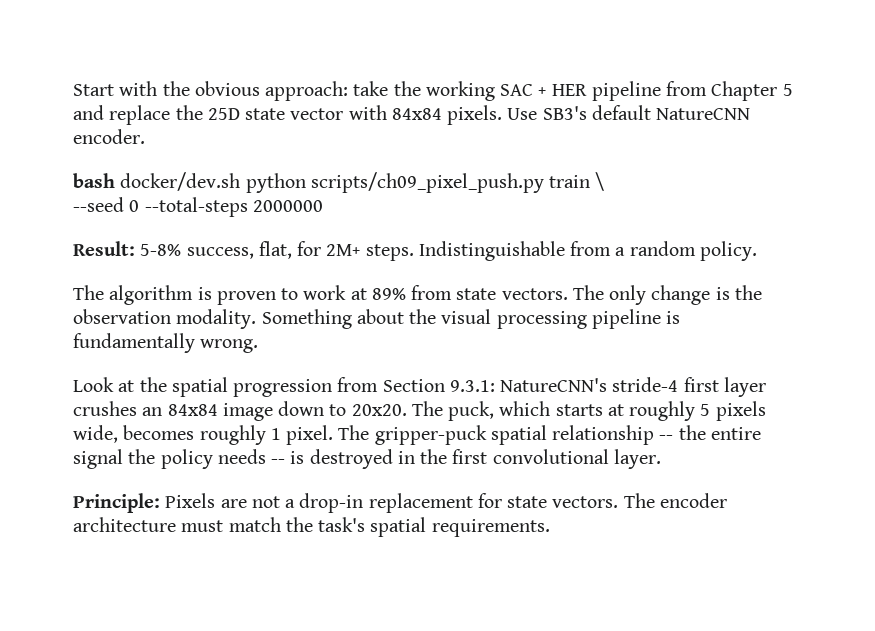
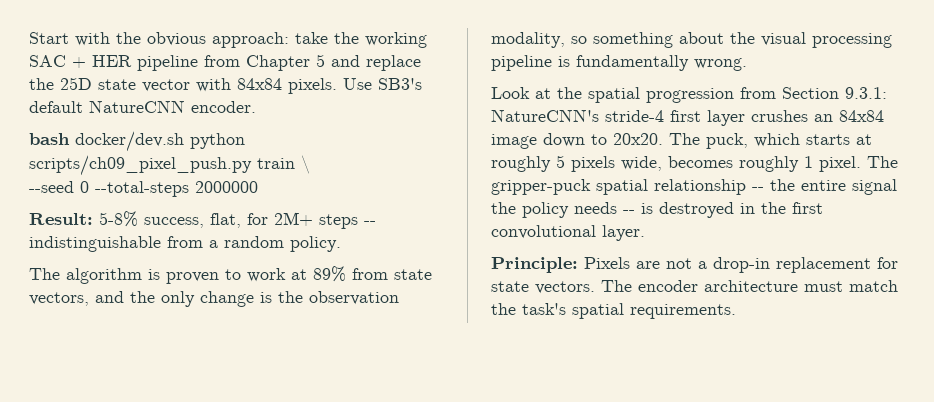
- Result: 5-8% success, flat, for 2M+ steps. Indistinguishable from a random policy.
+ Result: 5-8% success, flat, for 2M+ steps -- indistinguishable from a random policy.
- The algorithm is proven to work at 89% from state vectors. The only change is the observation modality. Something about the visual processing pipeline is fundamentally wrong.
+ The algorithm is proven to work at 89% from state vectors, and the only change is the observation modality, so something about the visual processing pipeline is fundamentally wrong.

